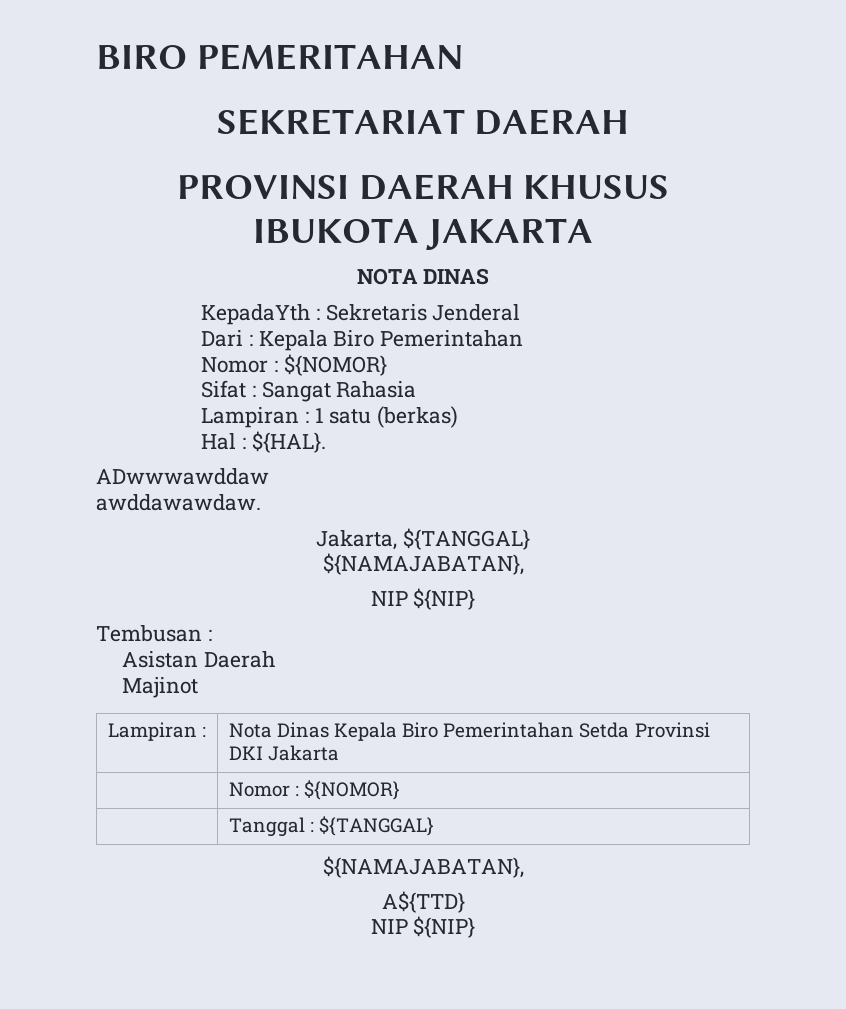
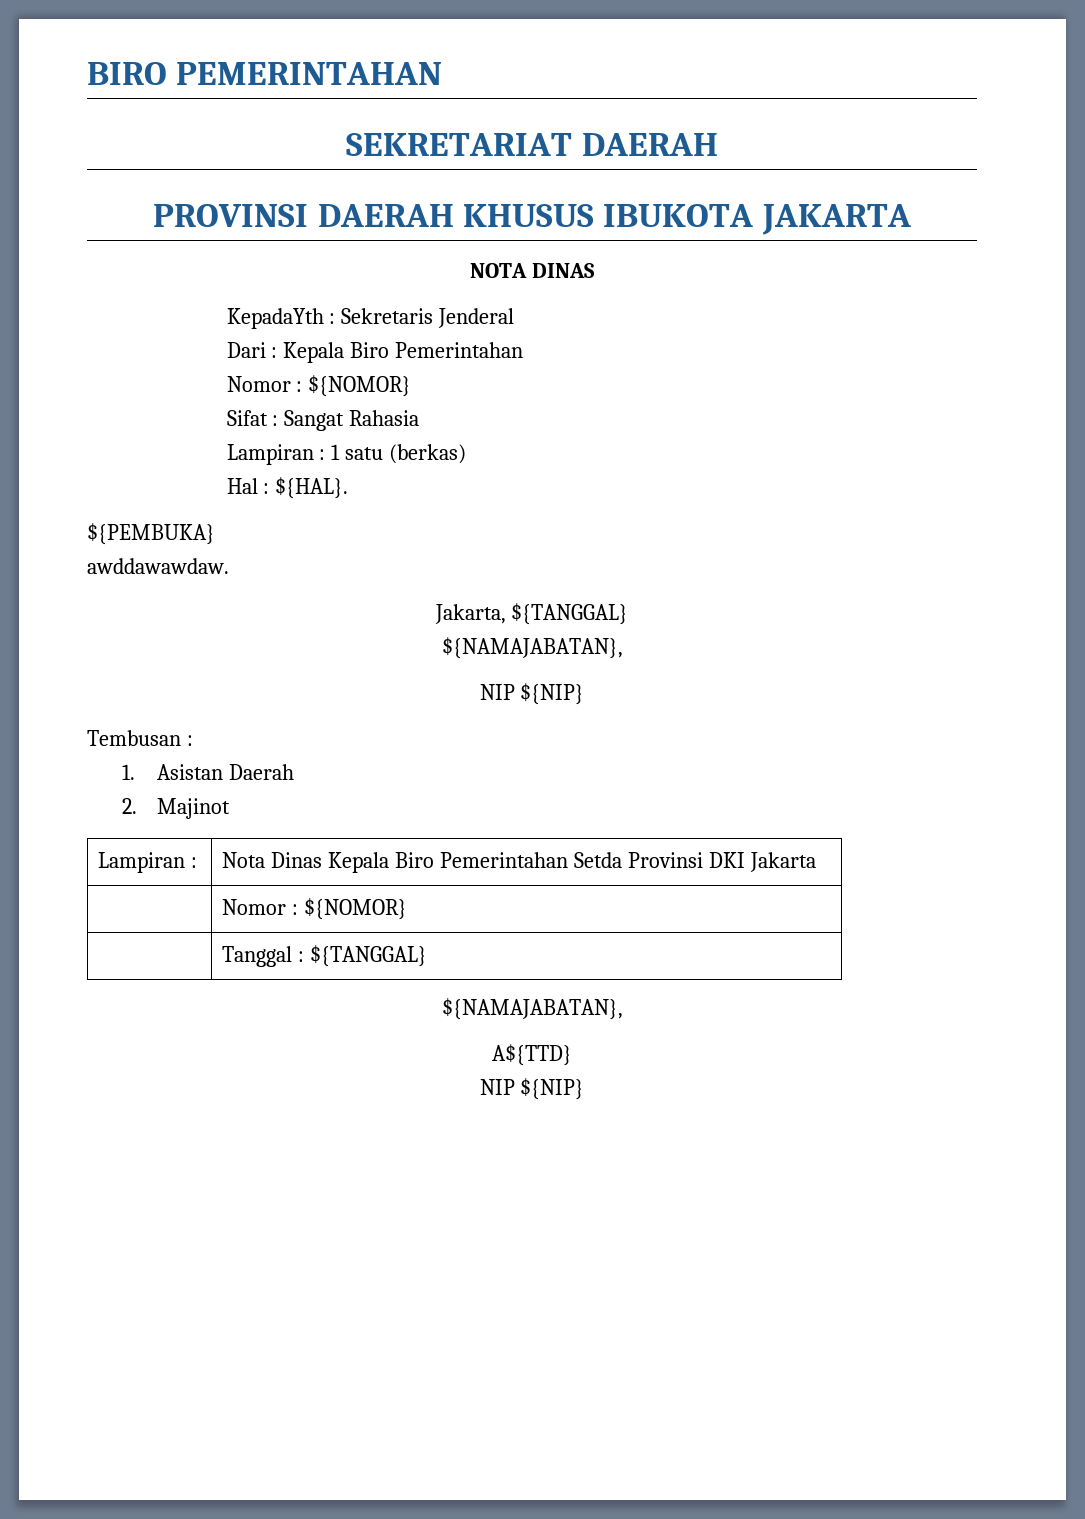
- BIRO PEMERITAHAN
+ BIRO PEMERINTAHAN
- ADwwwawddaw
+ ${PEMBUKA}
- Asistan Daerah
+ 1. Asistan Daerah
- Majinot
+ 2. Majinot

